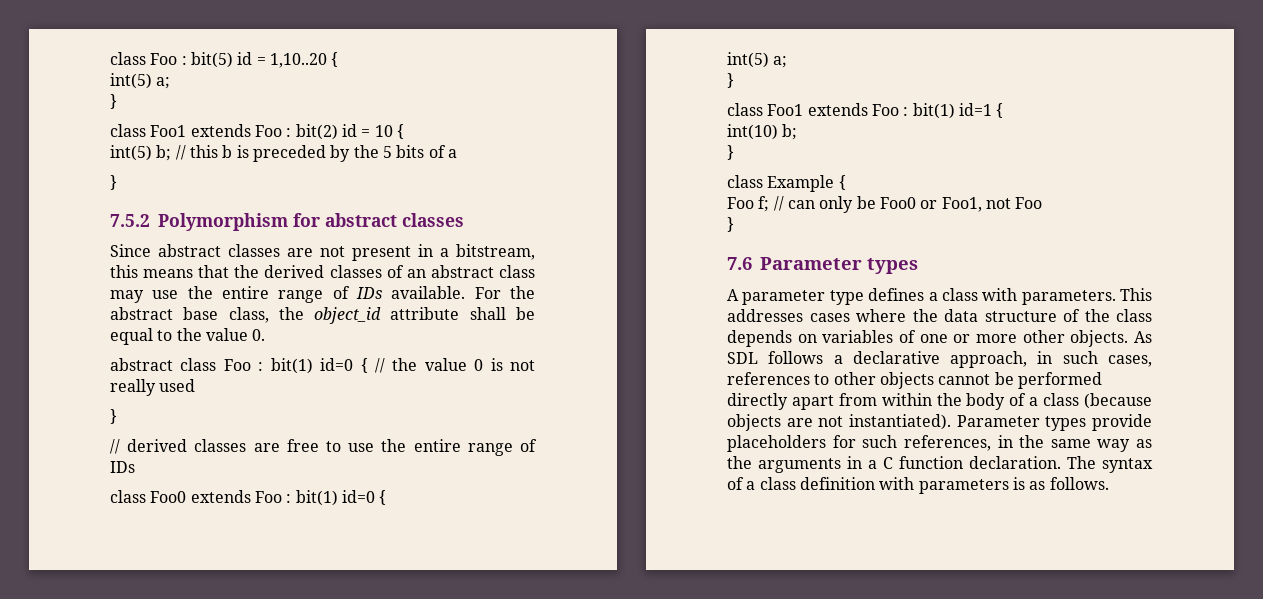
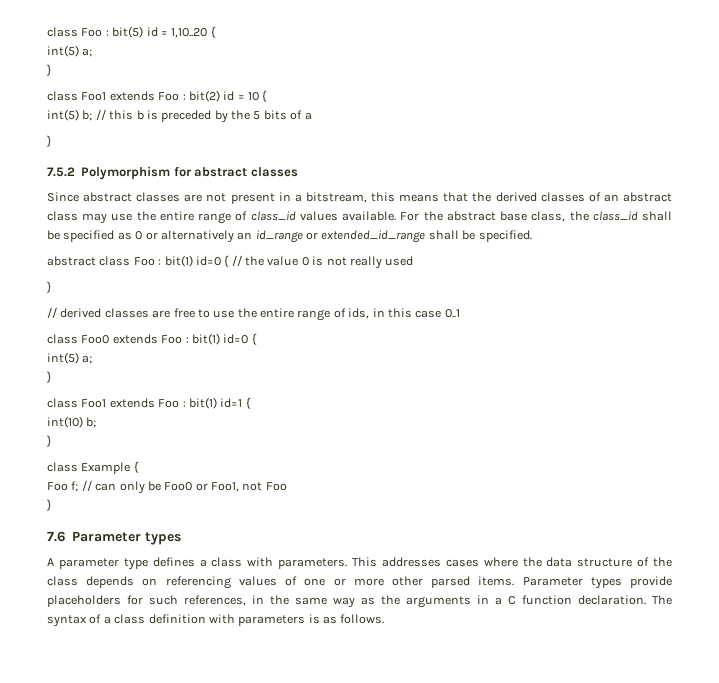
- Since abstract classes are not present in a bitstream, this means that the derived classes of an abstract class may use the entire range of IDs available.
+ Since abstract classes are not present in a bitstream, this means that the derived classes of an abstract class may use the entire range of class_id values available.
- For the abstract base class, the object_id attribute shall be equal to the value 0.
+ For the abstract base class, the class_id shall be specified as 0 or alternatively an id_range or extended_id_range shall be specified.
- // derived classes are free to use the entire range of IDs
+ // derived classes are free to use the entire range of ids, in this case 0..1
- This addresses cases where the data structure of the class depends on variables of one or more other objects. As SDL follows a declarative approach, in such cases, references to other objects cannot be performed directly apart from within the body of a class (because objects are not instantiated).
+ This addresses cases where the data structure of the class depends on referencing values of one or more other parsed items.

